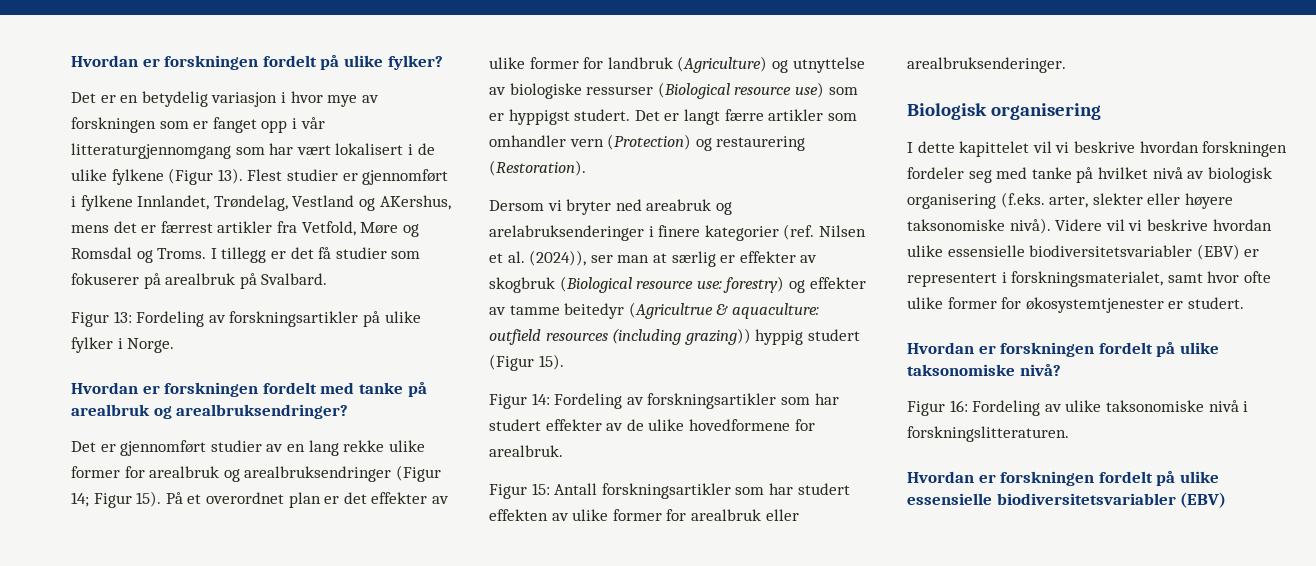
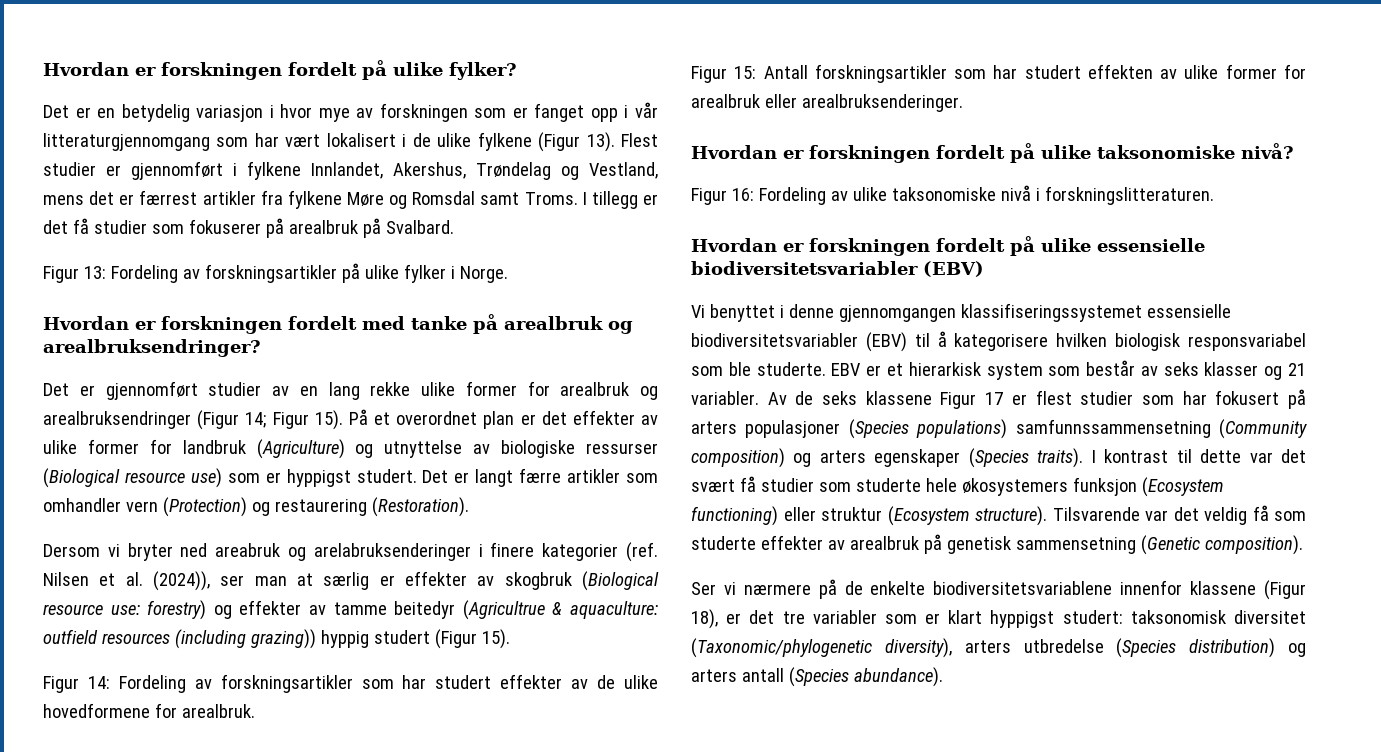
- Flest studier er gjennomført i fylkene Innlandet, Trøndelag, Vestland og AKershus, mens det er færrest artikler fra Vetfold, Møre og Romsdal og Troms.
+ Flest studier er gjennomført i fylkene Innlandet, Akershus, Trøndelag og Vestland, mens det er færrest artikler fra fylkene Møre og Romsdal samt Troms.
- Biologisk organisering
- I dette kapittelet vil vi beskrive hvordan forskningen fordeler seg med tanke på hvilket nivå av biologisk organisering (f.eks. arter, slekter eller høyere taksonomiske nivå). Videre vil vi beskrive hvordan ulike essensielle biodiversitetsvariabler (EBV) er representert i forskningsmaterialet, samt hvor ofte ulike former for økosystemtjenester er studert.
+ Vi benyttet i denne gjennomgangen klassifiseringssystemet essensielle biodiversitetsvariabler (EBV) til å kategorisere hvilken biologisk responsvariabel som ble studerte. EBV er et hierarkisk system som består av seks klasser og 21 variabler. Av de seks klassene Figur 17 er flest studier som har fokusert på arters populasjoner (Species populations) samfunnssammensetning (Community composition) og arters egenskaper (Species traits). I kontrast til dette var det svært få studier som studerte hele økosystemers funksjon (Ecosystem functioning) eller struktur (Ecosystem structure). Tilsvarende var det veldig få som studerte effekter av arealbruk på genetisk sammensetning (Genetic composition).
+ Ser vi nærmere på de enkelte biodiversitetsvariablene innenfor klassene (Figur 18), er det tre variabler som er klart hyppigst studert: taksonomisk diversitet (Taxonomic/phylogenetic diversity), arters utbredelse (Species distribution) og arters antall (Species abundance).

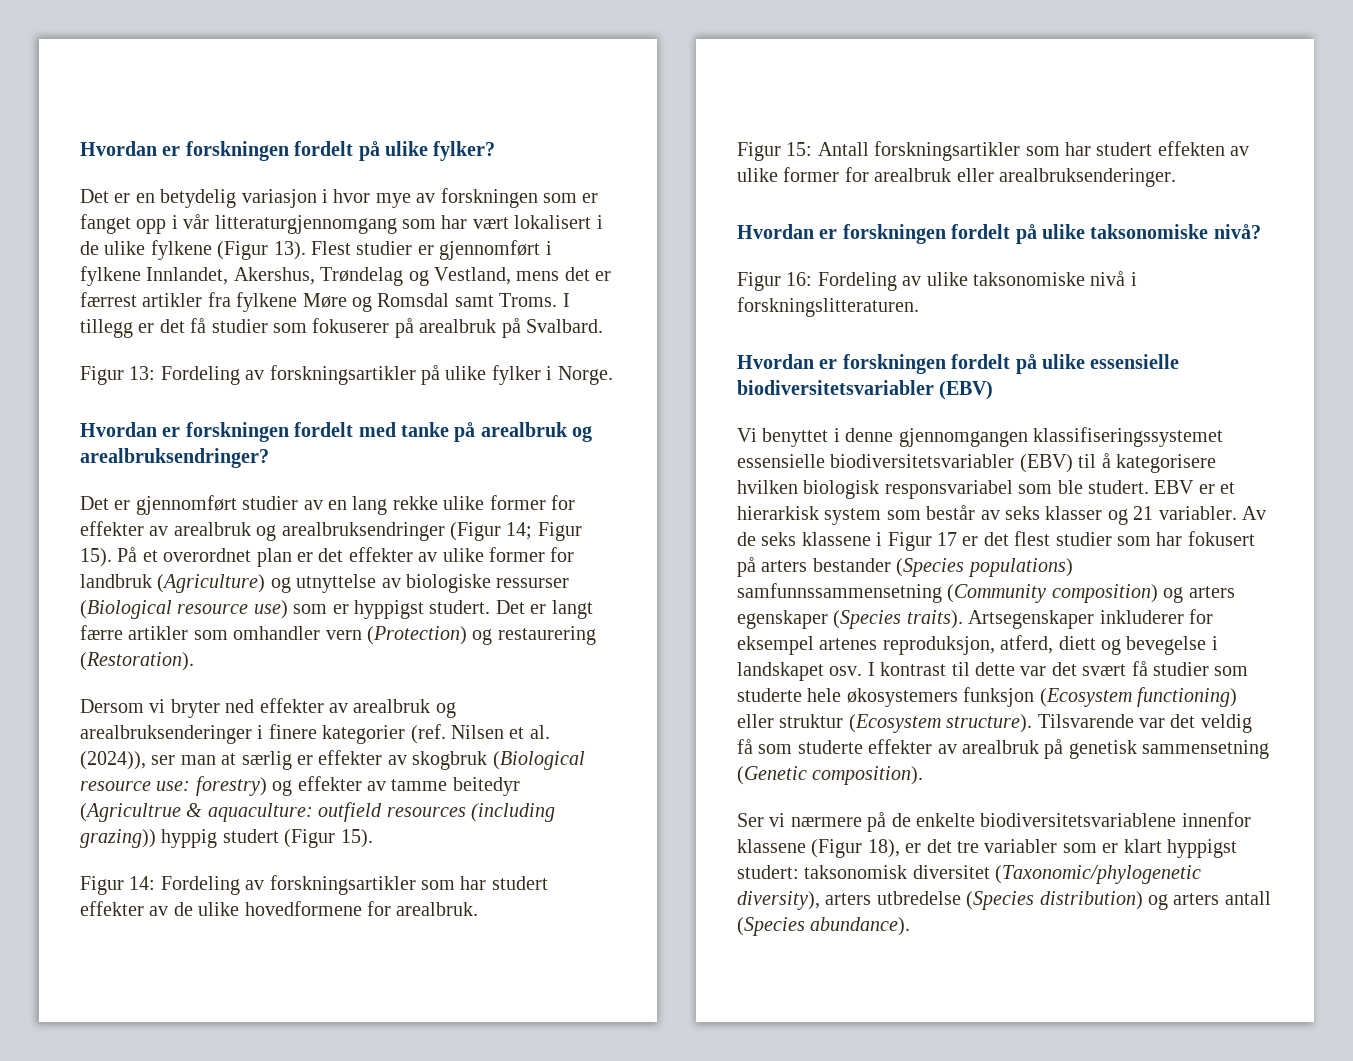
- Det er gjennomført studier av en lang rekke ulike former for arealbruk og arealbruksendringer (Figur 14; Figur 15).
+ Det er gjennomført studier av en lang rekke ulike former for effekter av arealbruk og arealbruksendringer (Figur 14; Figur 15).
- Dersom vi bryter ned areabruk og arelabruksenderinger i finere kategorier (ref. Nilsen et al. (2024)), ser man at særlig er effekter av skogbruk (Biological resource use: forestry) og effekter av tamme beitedyr (Agricultrue & aquaculture: outfield resources (including grazing)) hyppig studert (Figur 15).
+ Dersom vi bryter ned effekter av arealbruk og arealbruksenderinger i finere kategorier (ref. Nilsen et al. (2024)), ser man at særlig er effekter av skogbruk (Biological resource use: forestry) og effekter av tamme beitedyr (Agricultrue & aquaculture: outfield resources (including grazing)) hyppig studert (Figur 15).
- Vi benyttet i denne gjennomgangen klassifiseringssystemet essensielle biodiversitetsvariabler (EBV) til å kategorisere hvilken biologisk responsvariabel som ble studerte.
+ Vi benyttet i denne gjennomgangen klassifiseringssystemet essensielle biodiversitetsvariabler (EBV) til å kategorisere hvilken biologisk responsvariabel som ble studert.
- Av de seks klassene Figur 17 er flest studier som har fokusert på arters populasjoner (Species populations) samfunnssammensetning (Community composition) og arters egenskaper (Species traits).
+ Av de seks klassene i Figur 17 er det flest studier som har fokusert på arters bestander (Species populations) samfunnssammensetning (Community composition) og arters egenskaper (Species traits).
+ Artsegenskaper inkluderer for eksempel artenes reproduksjon, atferd, diett og bevegelse i landskapet osv.

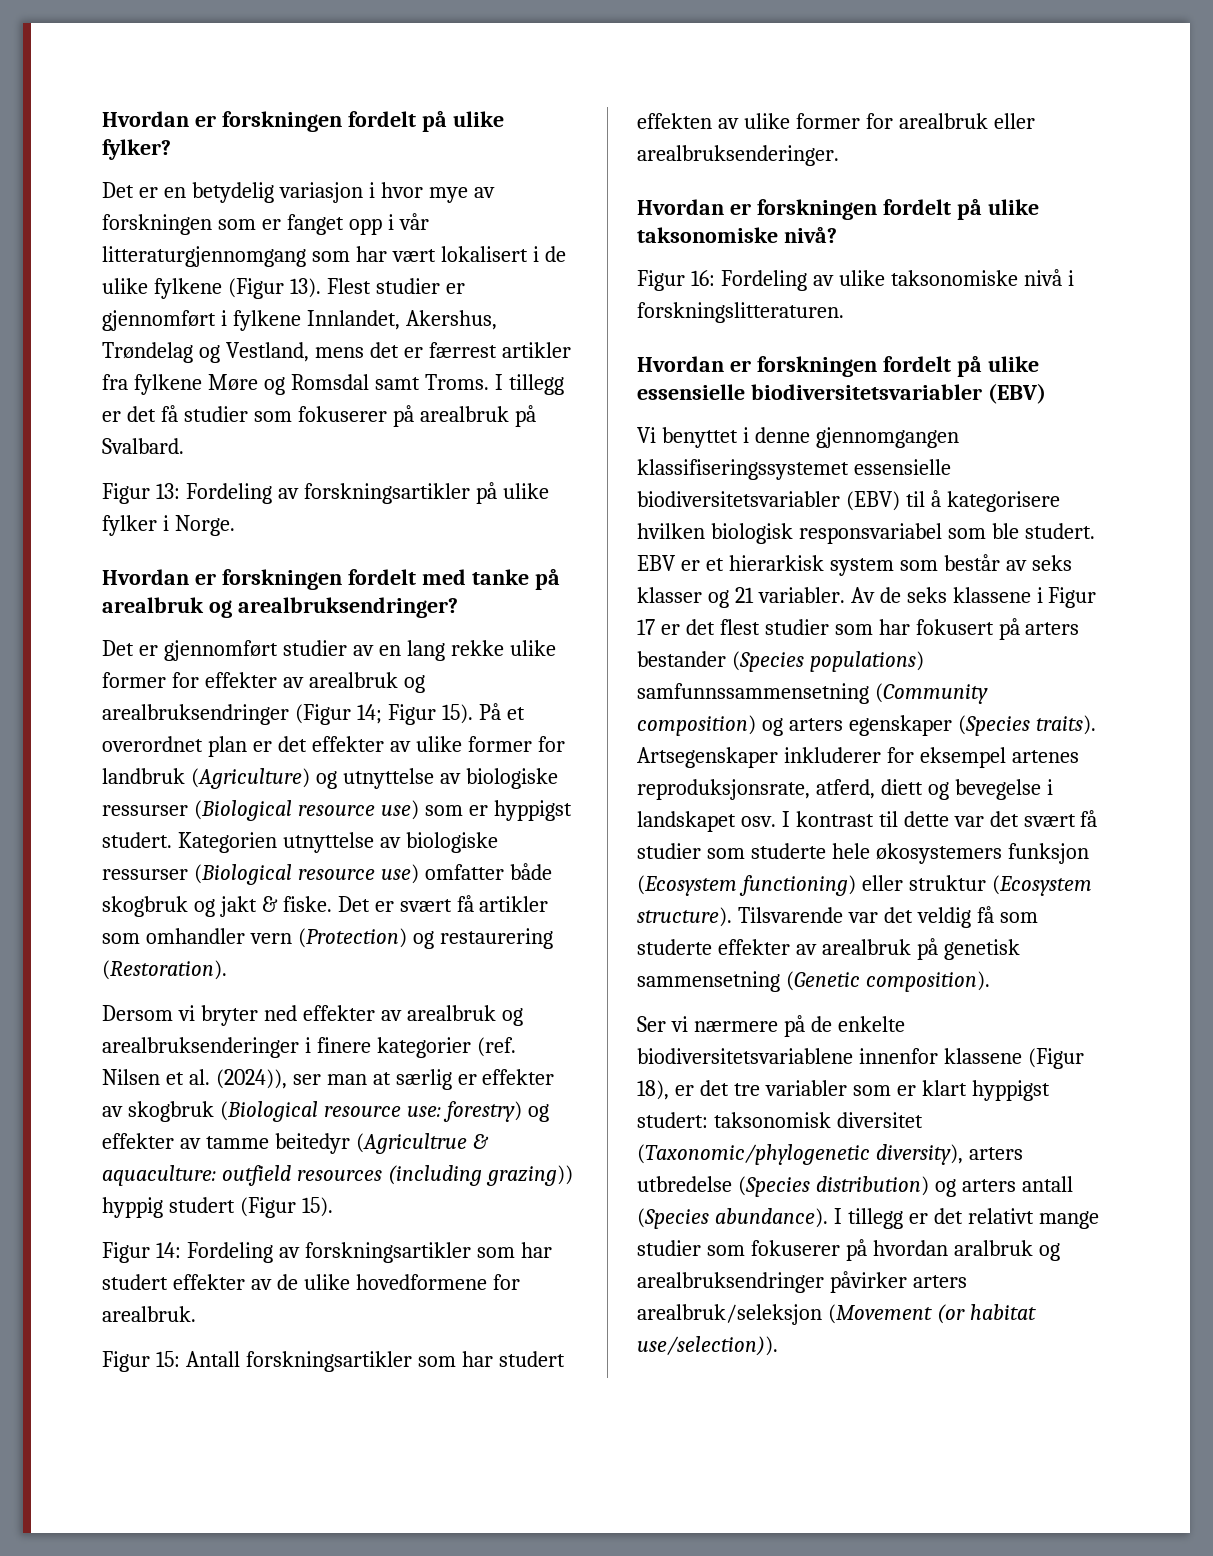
- Det er langt færre artikler som omhandler vern (Protection) og restaurering (Restoration).
+ Kategorien utnyttelse av biologiske ressurser (Biological resource use) omfatter både skogbruk og jakt & fiske. Det er svært få artikler som omhandler vern (Protection) og restaurering (Restoration).
- Artsegenskaper inkluderer for eksempel artenes reproduksjon, atferd, diett og bevegelse i landskapet osv.
+ Artsegenskaper inkluderer for eksempel artenes reproduksjonsrate, atferd, diett og bevegelse i landskapet osv.
+ I tillegg er det relativt mange studier som fokuserer på hvordan aralbruk og arealbruksendringer påvirker arters arealbruk/seleksjon (Movement (or habitat use/selection)).

